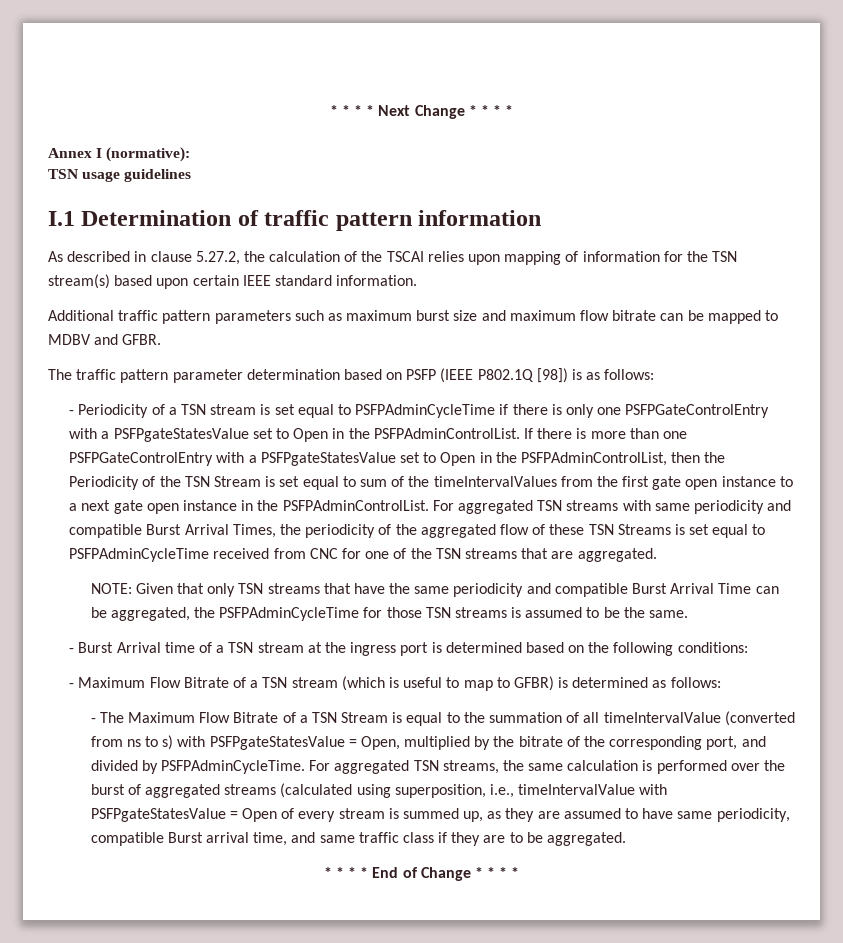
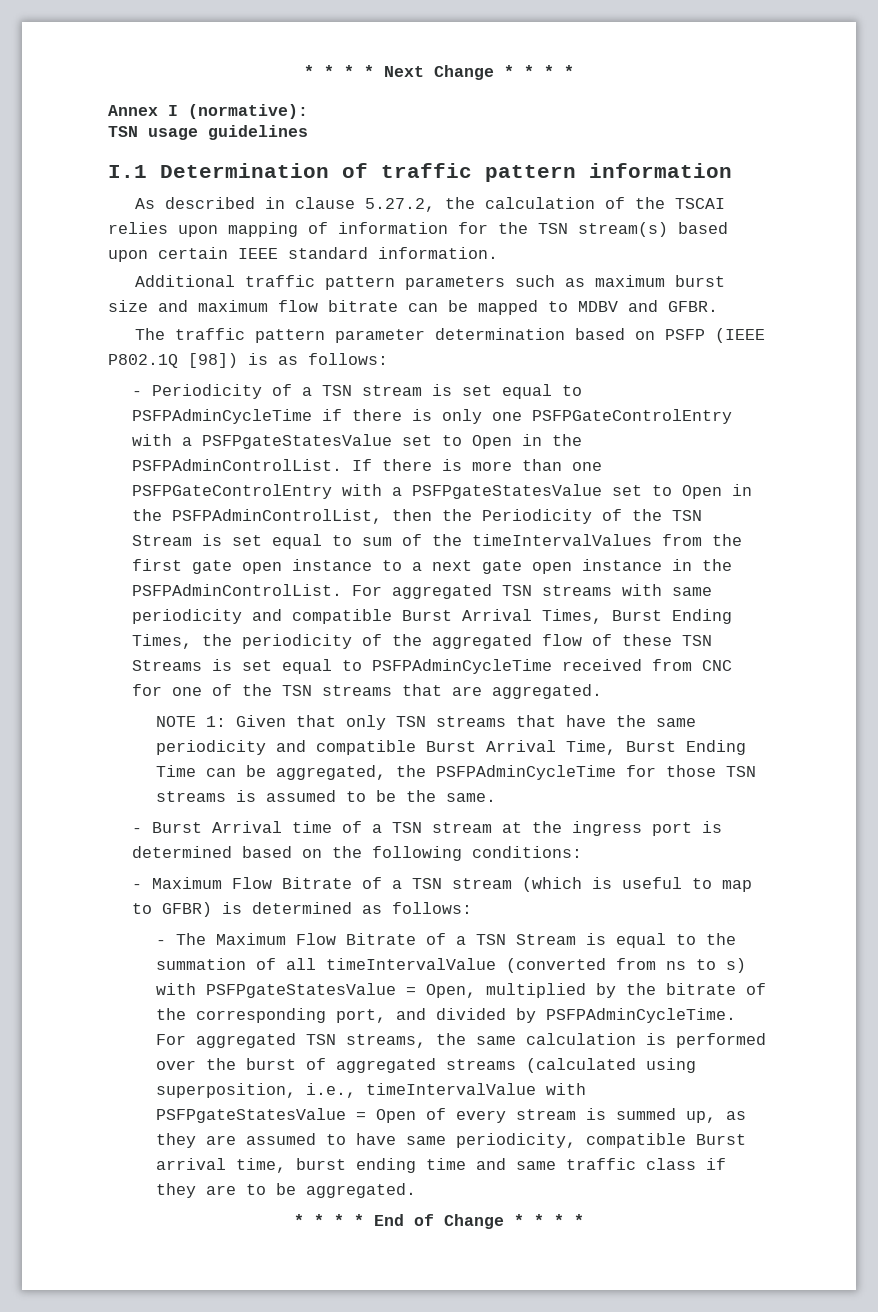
- For aggregated TSN streams with same periodicity and compatible Burst Arrival Times, the periodicity of the aggregated flow of these TSN Streams is set equal to PSFPAdminCycleTime received from CNC for one of the TSN streams that are aggregated.
+ For aggregated TSN streams with same periodicity and compatible Burst Arrival Times, Burst Ending Times, the periodicity of the aggregated flow of these TSN Streams is set equal to PSFPAdminCycleTime received from CNC for one of the TSN streams that are aggregated.
- NOTE: Given that only TSN streams that have the same periodicity and compatible Burst Arrival Time can be aggregated, the PSFPAdminCycleTime for those TSN streams is assumed to be the same.
+ NOTE 1: Given that only TSN streams that have the same periodicity and compatible Burst Arrival Time, Burst Ending Time can be aggregated, the PSFPAdminCycleTime for those TSN streams is assumed to be the same.
- For aggregated TSN streams, the same calculation is performed over the burst of aggregated streams (calculated using superposition, i.e., timeIntervalValue with PSFPgateStatesValue = Open of every stream is summed up, as they are assumed to have same periodicity, compatible Burst arrival time, and same traffic class if they are to be aggregated.
+ For aggregated TSN streams, the same calculation is performed over the burst of aggregated streams (calculated using superposition, i.e., timeIntervalValue with PSFPgateStatesValue = Open of every stream is summed up, as they are assumed to have same periodicity, compatible Burst arrival time, burst ending time and same traffic class if they are to be aggregated.

